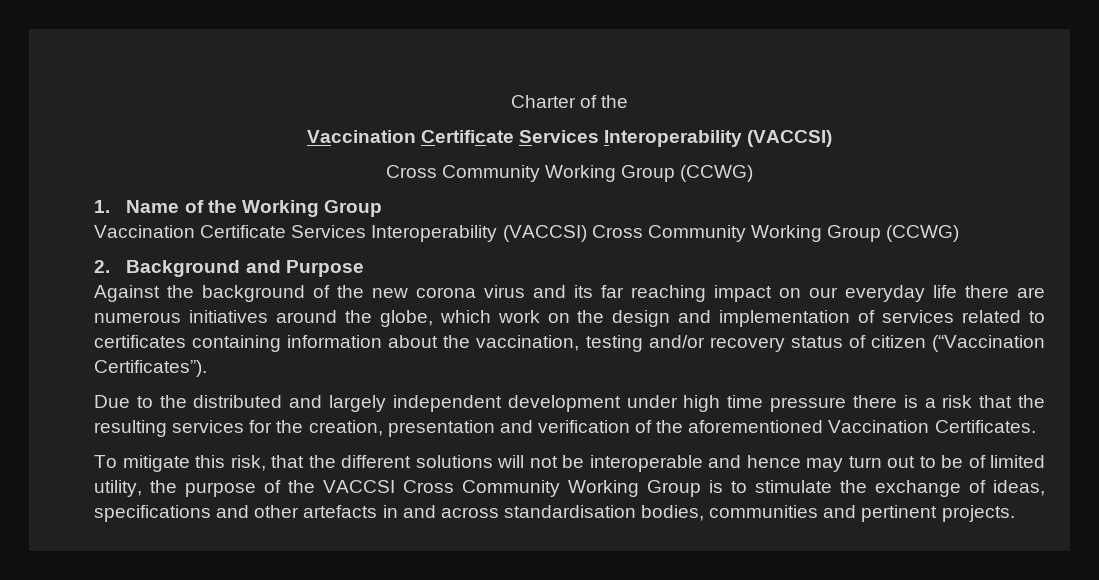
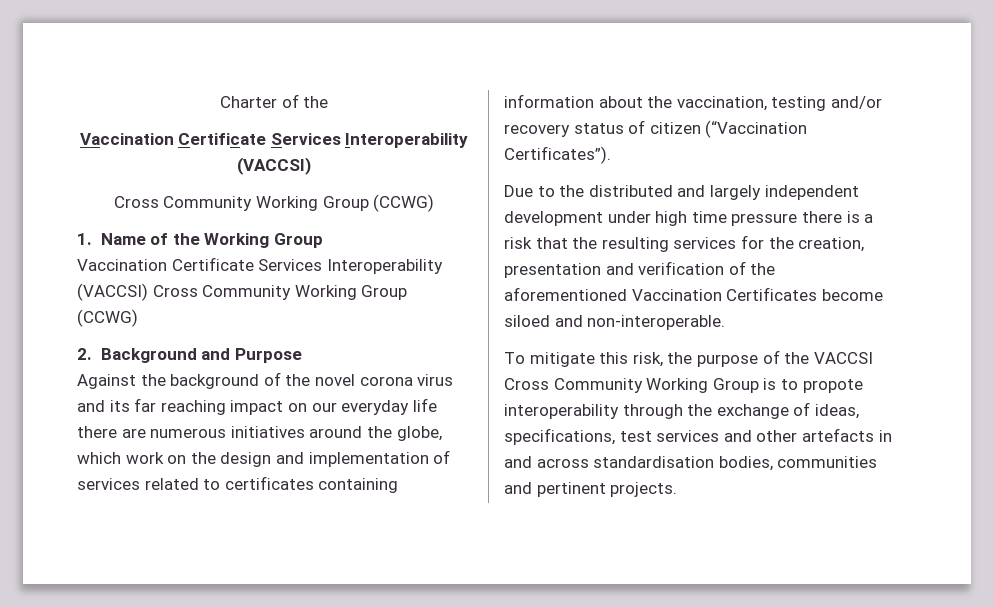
- Against the background of the new corona virus and its far reaching impact on our everyday life there are numerous initiatives around the globe, which work on the design and implementation of services related to certificates containing information about the vaccination, testing and/or recovery status of citizen (“Vaccination Certificates”).
+ Against the background of the novel corona virus and its far reaching impact on our everyday life there are numerous initiatives around the globe, which work on the design and implementation of services related to certificates containing information about the vaccination, testing and/or recovery status of citizen (“Vaccination Certificates”).
- Due to the distributed and largely independent development under high time pressure there is a risk that the resulting services for the creation, presentation and verification of the aforementioned Vaccination Certificates.
+ Due to the distributed and largely independent development under high time pressure there is a risk that the resulting services for the creation, presentation and verification of the aforementioned Vaccination Certificates become siloed and non-interoperable.
- To mitigate this risk, that the different solutions will not be interoperable and hence may turn out to be of limited utility, the purpose of the VACCSI Cross Community Working Group is to stimulate the exchange of ideas, specifications and other artefacts in and across standardisation bodies, communities and pertinent projects.
+ To mitigate this risk, the purpose of the VACCSI Cross Community Working Group is to propote interoperability through the exchange of ideas, specifications, test services and other artefacts in and across standardisation bodies, communities and pertinent projects.

